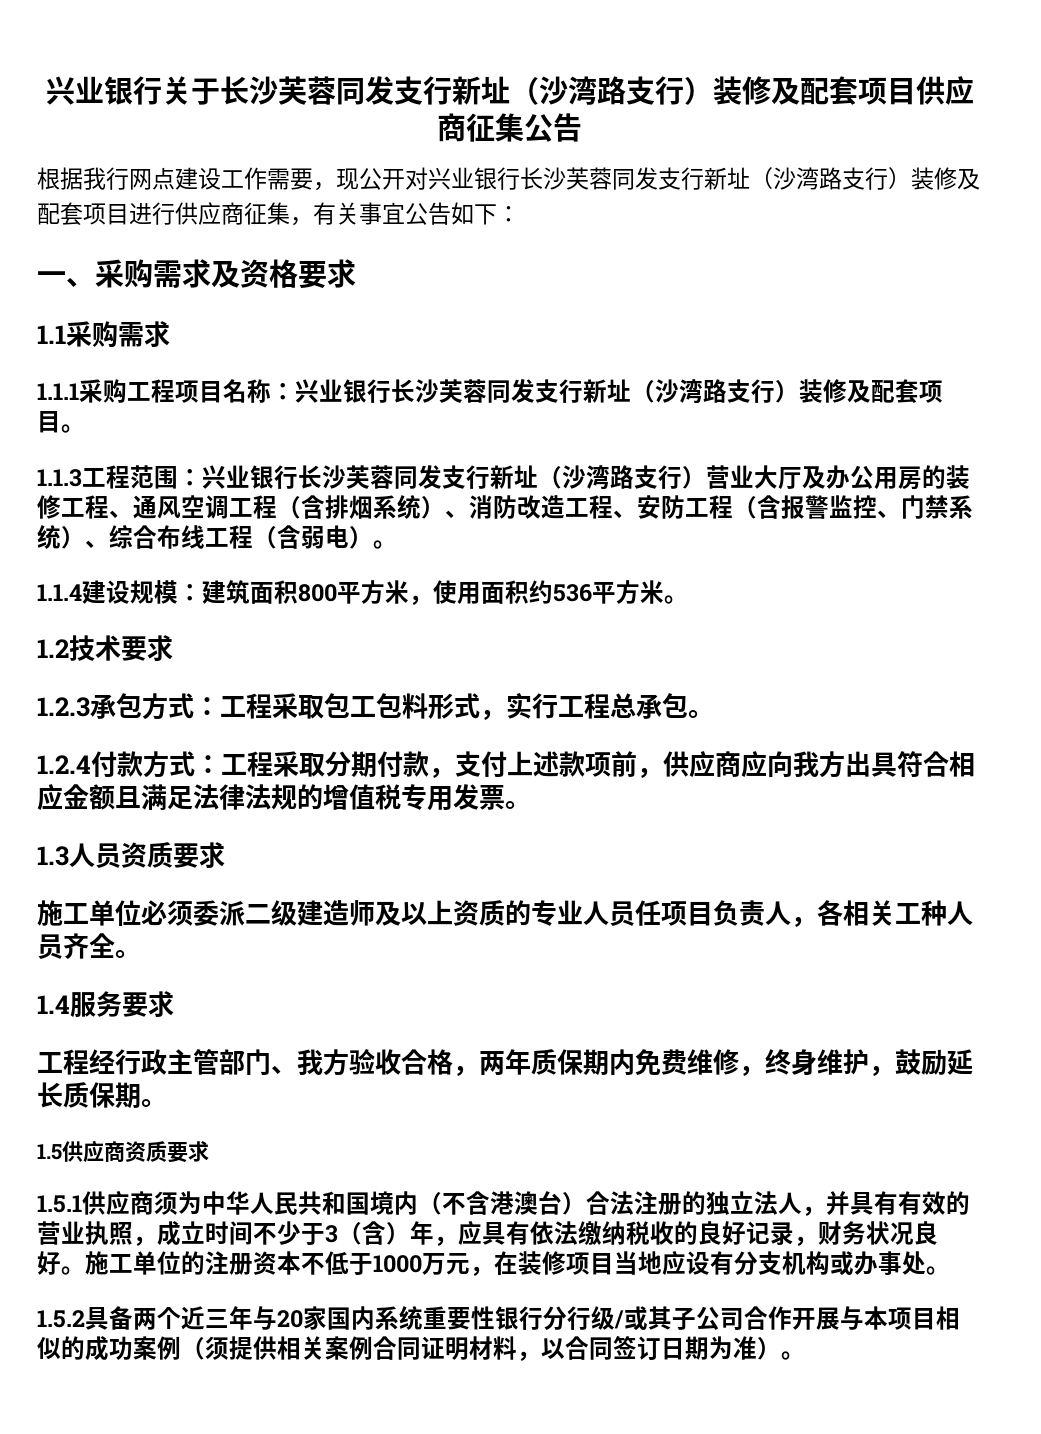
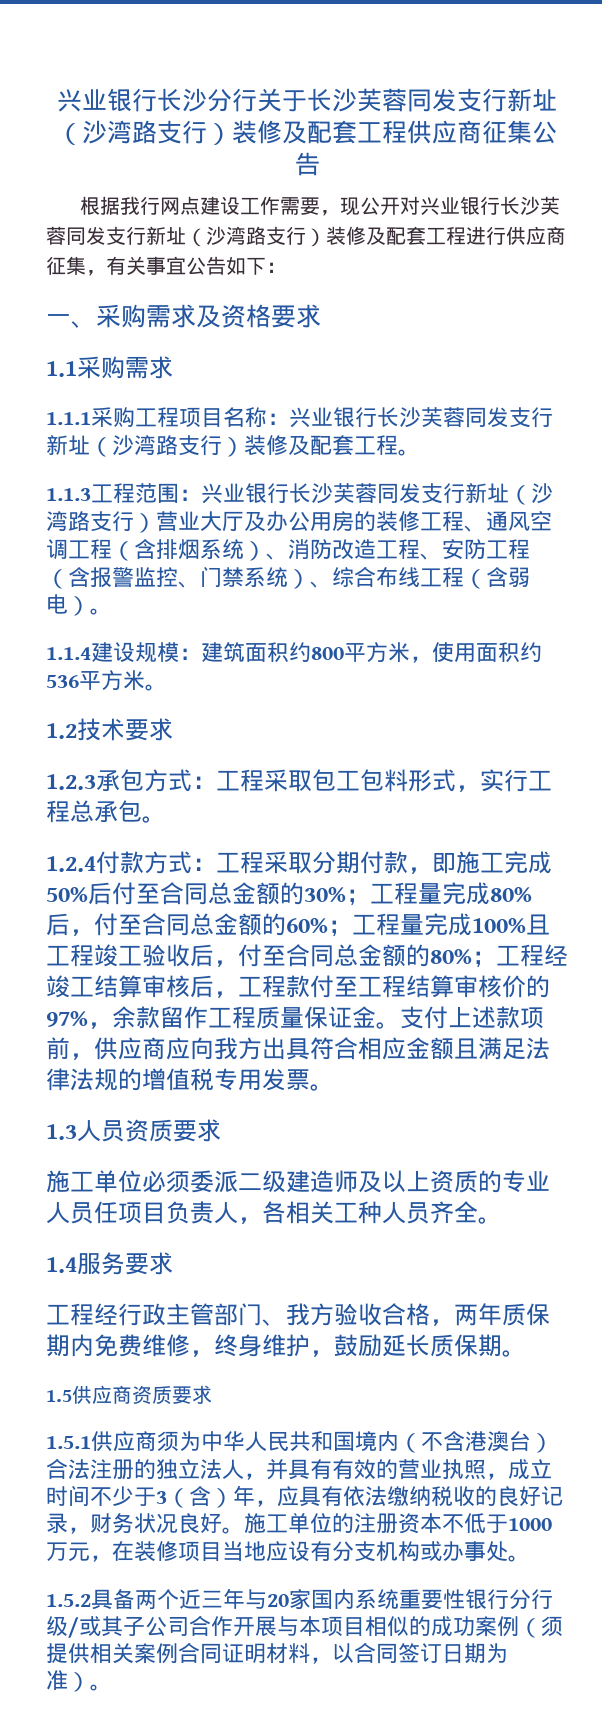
- 兴业银行关于长沙芙蓉同发支行新址（沙湾路支行）装修及配套项目供应商征集公告
+ 兴业银行长沙分行关于长沙芙蓉同发支行新址（沙湾路支行）装修及配套工程供应商征集公告
- 根据我行网点建设工作需要，现公开对兴业银行长沙芙蓉同发支行新址（沙湾路支行）装修及配套项目进行供应商征集，有关事宜公告如下：
+ 根据我行网点建设工作需要，现公开对兴业银行长沙芙蓉同发支行新址（沙湾路支行）装修及配套工程进行供应商征集，有关事宜公告如下：
- 1.1.1采购工程项目名称：兴业银行长沙芙蓉同发支行新址（沙湾路支行）装修及配套项目。
+ 1.1.1采购工程项目名称：兴业银行长沙芙蓉同发支行新址（沙湾路支行）装修及配套工程。
- 1.1.4建设规模：建筑面积800平方米，使用面积约536平方米。
+ 1.1.4建设规模：建筑面积约800平方米，使用面积约536平方米。
- 1.2.4付款方式：工程采取分期付款，支付上述款项前，供应商应向我方出具符合相应金额且满足法律法规的增值税专用发票。
+ 1.2.4付款方式：工程采取分期付款，即施工完成50%后付至合同总金额的30%；工程量完成80%后，付至合同总金额的60%；工程量完成100%且工程竣工验收后，付至合同总金额的80%；工程经竣工结算审核后，工程款付至工程结算审核价的97%，余款留作工程质量保证金。支付上述款项前，供应商应向我方出具符合相应金额且满足法律法规的增值税专用发票。

